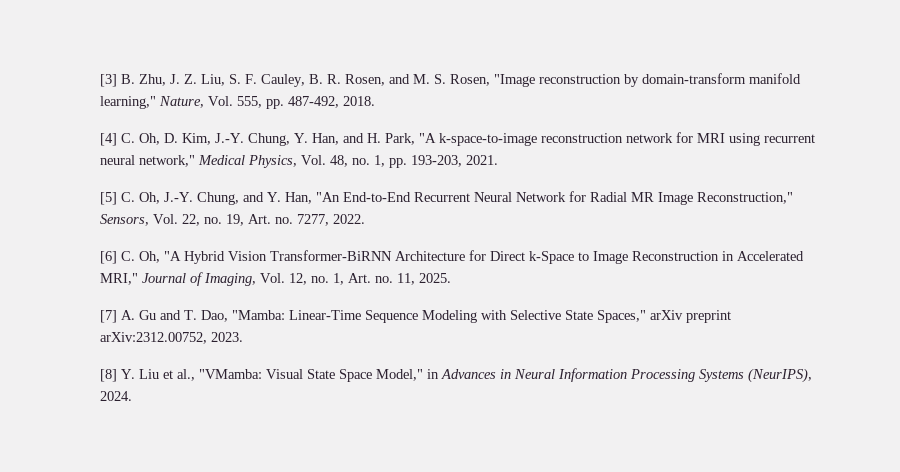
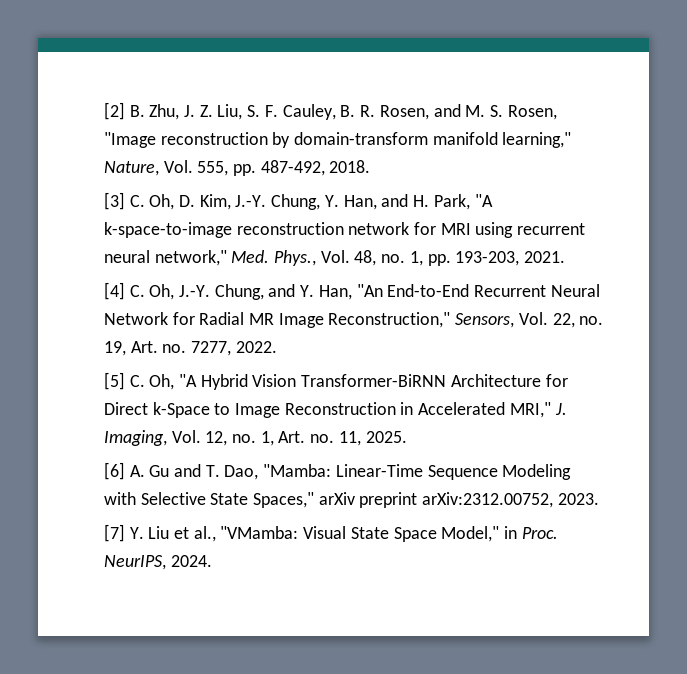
- [3] B. Zhu, J. Z. Liu, S. F. Cauley, B. R. Rosen, and M. S. Rosen, "Image reconstruction by domain-transform manifold learning," Nature, Vol. 555, pp. 487-492, 2018.
+ [2] B. Zhu, J. Z. Liu, S. F. Cauley, B. R. Rosen, and M. S. Rosen, "Image reconstruction by domain-transform manifold learning," Nature, Vol. 555, pp. 487-492, 2018.
- [4] C. Oh, D. Kim, J.-Y. Chung, Y. Han, and H. Park, "A k-space-to-image reconstruction network for MRI using recurrent neural network," Medical Physics, Vol. 48, no. 1, pp. 193-203, 2021.
+ [3] C. Oh, D. Kim, J.-Y. Chung, Y. Han, and H. Park, "A k-space-to-image reconstruction network for MRI using recurrent neural network," Med. Phys., Vol. 48, no. 1, pp. 193-203, 2021.
- [5] C. Oh, J.-Y. Chung, and Y. Han, "An End-to-End Recurrent Neural Network for Radial MR Image Reconstruction," Sensors, Vol. 22, no. 19, Art. no. 7277, 2022.
+ [4] C. Oh, J.-Y. Chung, and Y. Han, "An End-to-End Recurrent Neural Network for Radial MR Image Reconstruction," Sensors, Vol. 22, no. 19, Art. no. 7277, 2022.
- [6] C. Oh, "A Hybrid Vision Transformer-BiRNN Architecture for Direct k-Space to Image Reconstruction in Accelerated MRI," Journal of Imaging, Vol. 12, no. 1, Art. no. 11, 2025.
+ [5] C. Oh, "A Hybrid Vision Transformer-BiRNN Architecture for Direct k-Space to Image Reconstruction in Accelerated MRI," J. Imaging, Vol. 12, no. 1, Art. no. 11, 2025.
- [7] A. Gu and T. Dao, "Mamba: Linear-Time Sequence Modeling with Selective State Spaces," arXiv preprint arXiv:2312.00752, 2023.
+ [6] A. Gu and T. Dao, "Mamba: Linear-Time Sequence Modeling with Selective State Spaces," arXiv preprint arXiv:2312.00752, 2023.
- [8] Y. Liu et al., "VMamba: Visual State Space Model," in Advances in Neural Information Processing Systems (NeurIPS), 2024.
+ [7] Y. Liu et al., "VMamba: Visual State Space Model," in Proc. NeurIPS, 2024.

